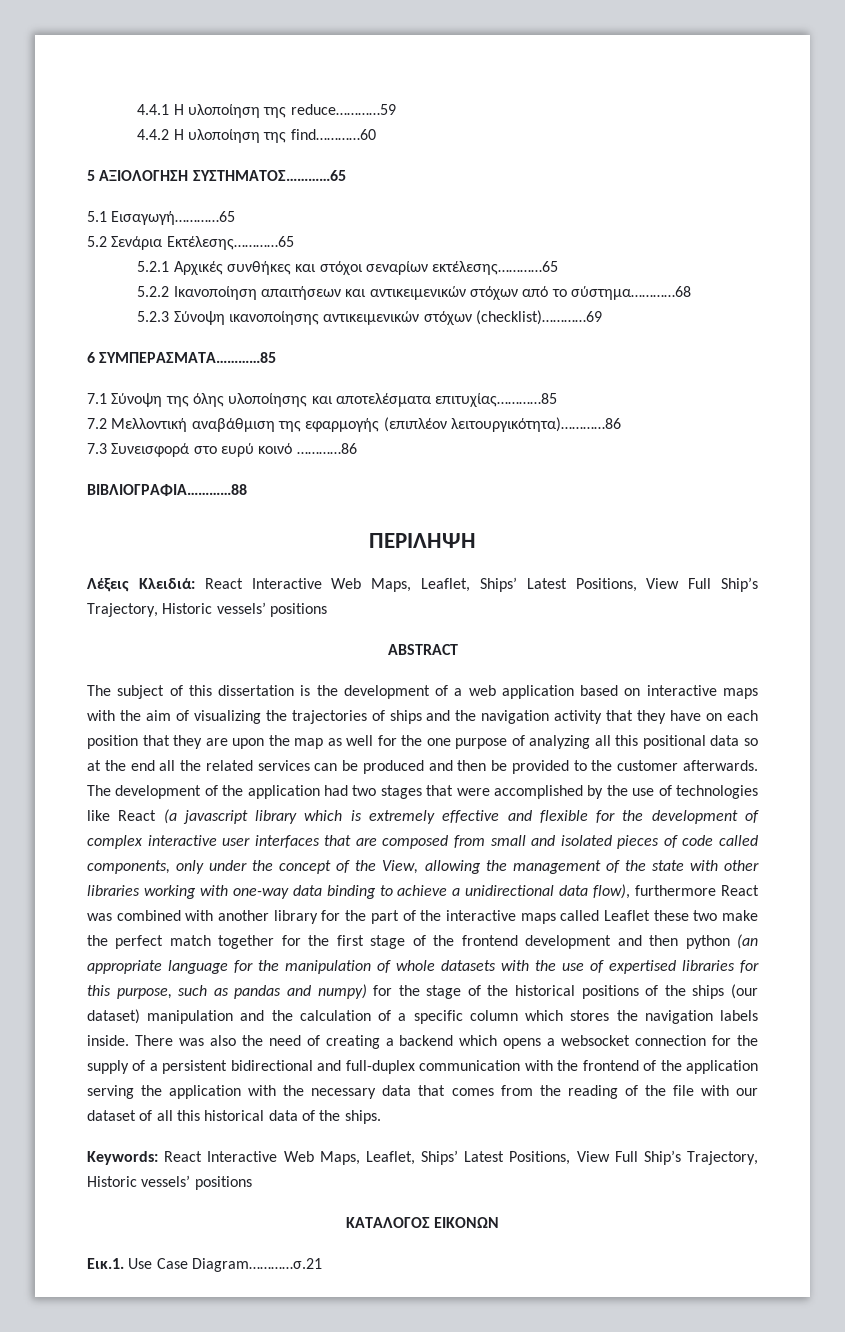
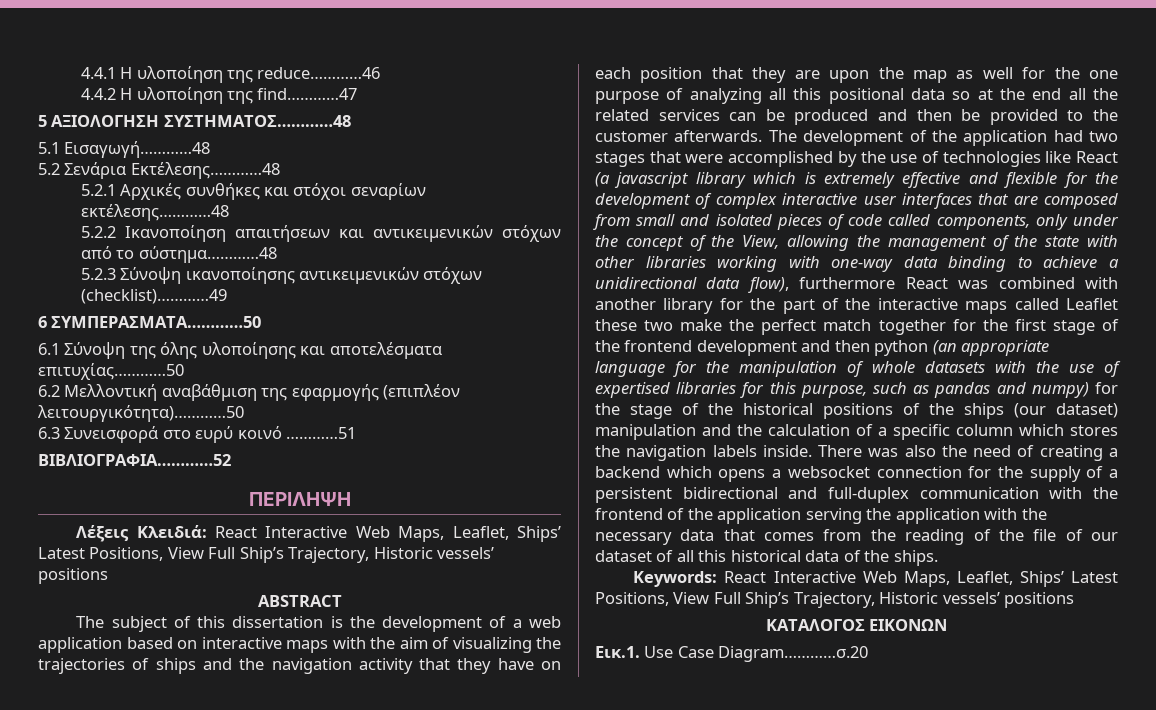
- 4.4.1 Η υλοποίηση της reduce…………59
+ 4.4.1 Η υλοποίηση της reduce…………46
- 4.4.2 Η υλοποίηση της find…………60
+ 4.4.2 Η υλοποίηση της find…………47
- 5 ΑΞΙΟΛΟΓΗΣΗ ΣΥΣΤΗΜΑΤΟΣ…………65
+ 5 ΑΞΙΟΛΟΓΗΣΗ ΣΥΣΤΗΜΑΤΟΣ…………48
- 5.1 Εισαγωγή…………65
+ 5.1 Εισαγωγή…………48
- 5.2 Σενάρια Εκτέλεσης…………65
+ 5.2 Σενάρια Εκτέλεσης…………48
- 5.2.1 Αρχικές συνθήκες και στόχοι σεναρίων εκτέλεσης…………65
+ 5.2.1 Αρχικές συνθήκες και στόχοι σεναρίων εκτέλεσης…………48
- 5.2.2 Ικανοποίηση απαιτήσεων και αντικειμενικών στόχων από το σύστημα…………68
+ 5.2.2 Ικανοποίηση απαιτήσεων και αντικειμενικών στόχων από το σύστημα…………48
- 5.2.3 Σύνοψη ικανοποίησης αντικειμενικών στόχων (checklist)…………69
+ 5.2.3 Σύνοψη ικανοποίησης αντικειμενικών στόχων (checklist)…………49
- 6 ΣΥΜΠΕΡΑΣΜΑΤΑ…………85
- 7.1 Σύνοψη της όλης υλοποίησης και αποτελέσματα επιτυχίας…………85
- 7.2 Μελλοντική αναβάθμιση της εφαρμογής (επιπλέον λειτουργικότητα)…………86
- 7.3 Συνεισφορά στο ευρύ κοινό …………86
- ΒΙΒΛΙΟΓΡΑΦΙΑ…………88
+ 6 ΣΥΜΠΕΡΑΣΜΑΤΑ…………50
+ 6.1 Σύνοψη της όλης υλοποίησης και αποτελέσματα επιτυχίας…………50
+ 6.2 Μελλοντική αναβάθμιση της εφαρμογής (επιπλέον λειτουργικότητα)…………50
+ 6.3 Συνεισφορά στο ευρύ κοινό …………51
+ ΒΙΒΛΙΟΓΡΑΦΙΑ…………52
- There was also the need of creating a backend which opens a websocket connection for the supply of a persistent bidirectional and full-duplex communication with the frontend of the application serving the application with the necessary data that comes from the reading of the file with our dataset of all this historical data of the ships.
+ There was also the need of creating a backend which opens a websocket connection for the supply of a persistent bidirectional and full-duplex communication with the frontend of the application serving the application with the necessary data that comes from the reading of the file of our dataset of all this historical data of the ships.
- Εικ.1. Use Case Diagram…………σ.21
+ Εικ.1. Use Case Diagram…………σ.20

